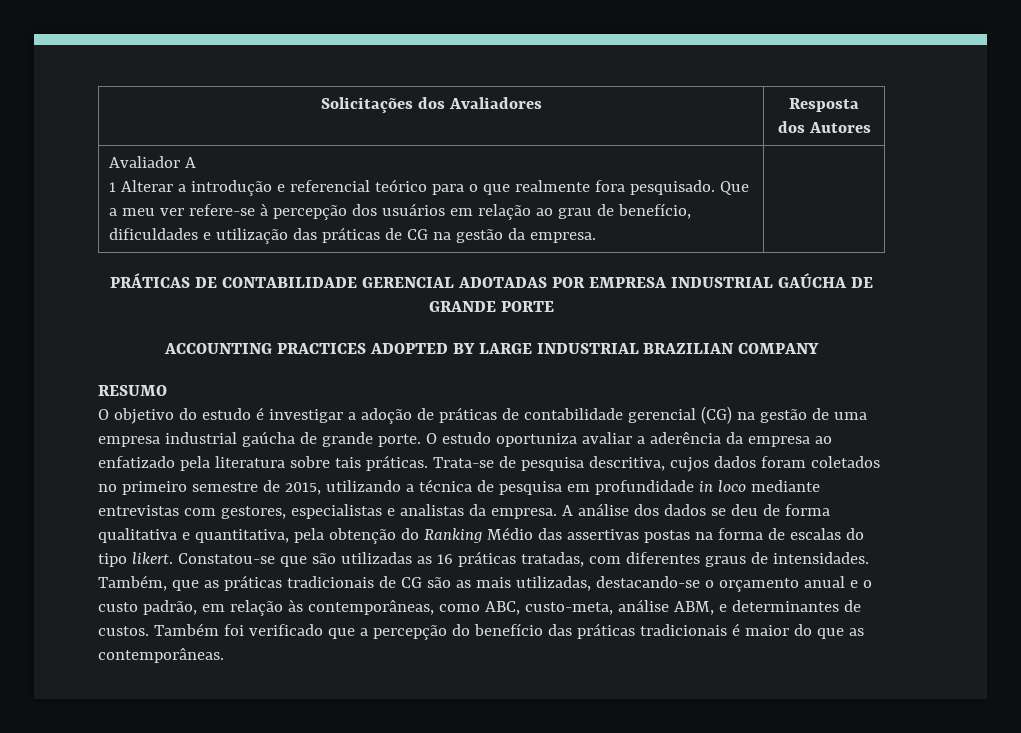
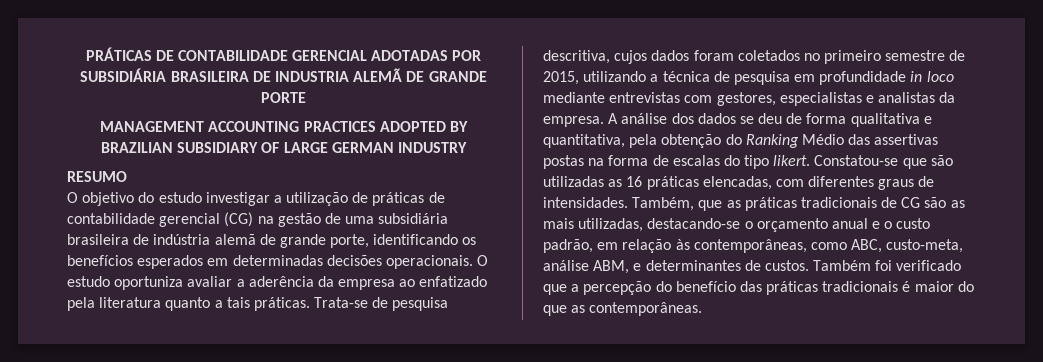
- Solicitações dos Avaliadores | Resposta dos Autores
- Avaliador A
- 1 Alterar a introdução e referencial teórico para o que realmente fora pesquisado. Que a meu ver refere-se à percepção dos usuários em relação ao grau de benefício, dificuldades e utilização das práticas de CG na gestão da empresa.
- PRÁTICAS DE CONTABILIDADE GERENCIAL ADOTADAS POR EMPRESA INDUSTRIAL GAÚCHA DE GRANDE PORTE
+ PRÁTICAS DE CONTABILIDADE GERENCIAL ADOTADAS POR SUBSIDIÁRIA BRASILEIRA DE INDUSTRIA ALEMÃ DE GRANDE PORTE
- ACCOUNTING PRACTICES ADOPTED BY LARGE INDUSTRIAL BRAZILIAN COMPANY
+ MANAGEMENT ACCOUNTING PRACTICES ADOPTED BY BRAZILIAN SUBSIDIARY OF LARGE GERMAN INDUSTRY
- O objetivo do estudo é investigar a adoção de práticas de contabilidade gerencial (CG) na gestão de uma empresa industrial gaúcha de grande porte.
+ O objetivo do estudo investigar a utilização de práticas de contabilidade gerencial (CG) na gestão de uma subsidiária brasileira de indústria alemã de grande porte, identificando os benefícios esperados em determinadas decisões operacionais.
- O estudo oportuniza avaliar a aderência da empresa ao enfatizado pela literatura sobre tais práticas.
+ O estudo oportuniza avaliar a aderência da empresa ao enfatizado pela literatura quanto a tais práticas.
- Constatou-se que são utilizadas as 16 práticas tratadas, com diferentes graus de intensidades.
+ Constatou-se que são utilizadas as 16 práticas elencadas, com diferentes graus de intensidades.

